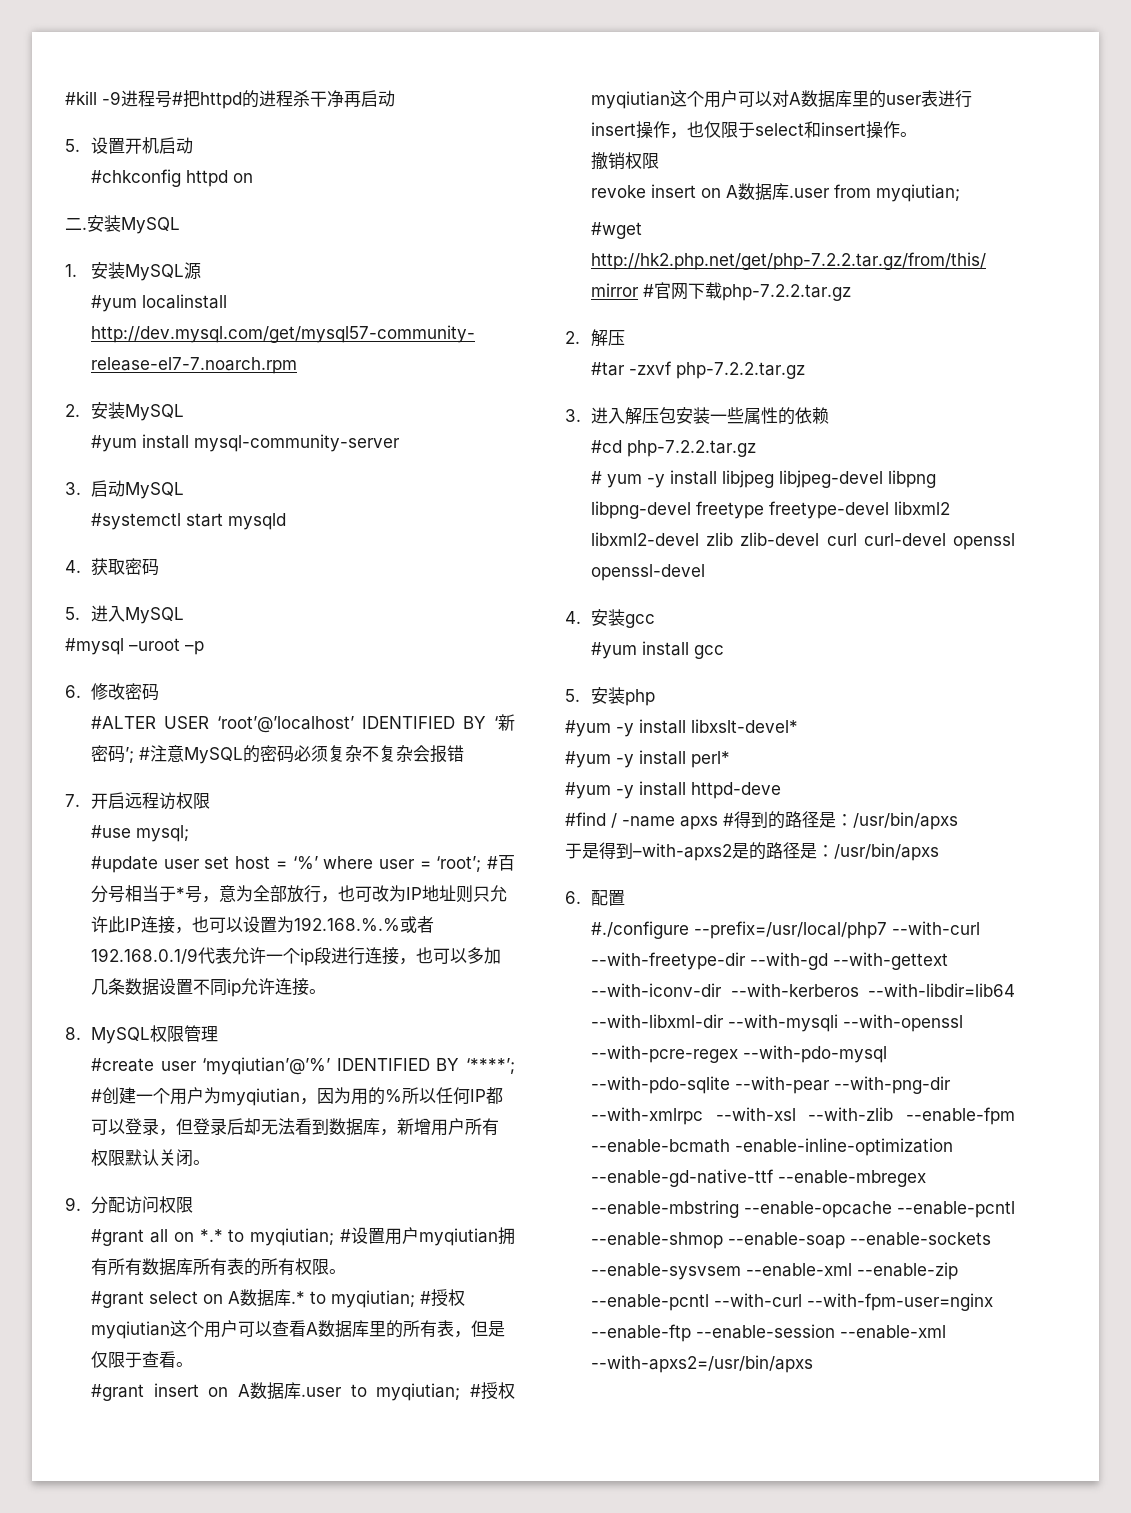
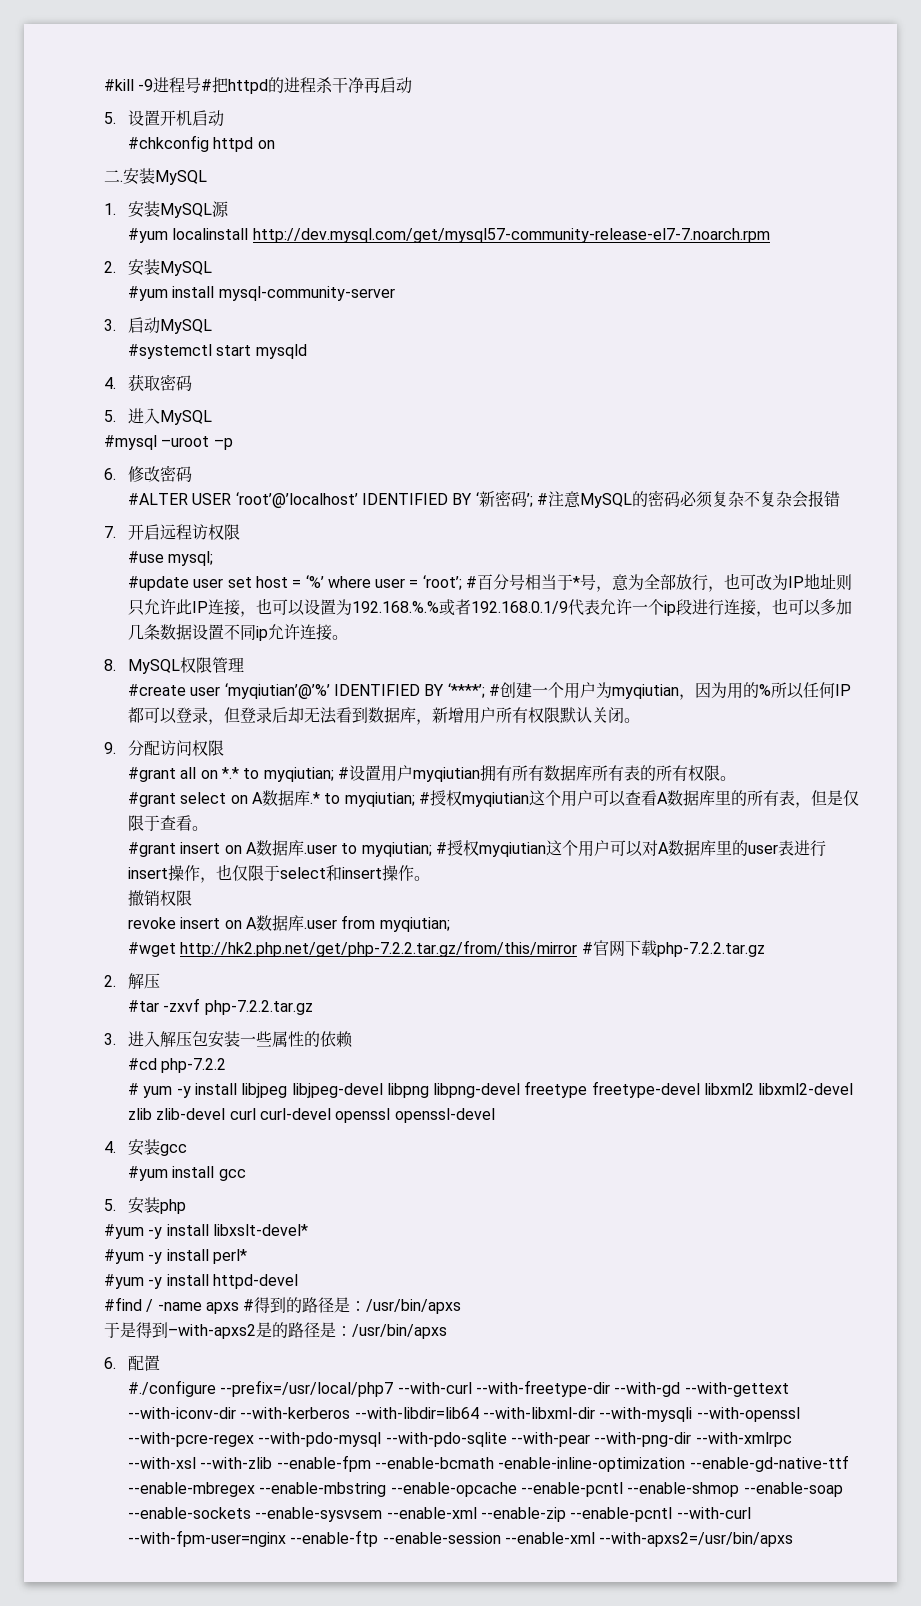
- #cd php-7.2.2.tar.gz
+ #cd php-7.2.2
- #yum -y install httpd-deve
+ #yum -y install httpd-devel

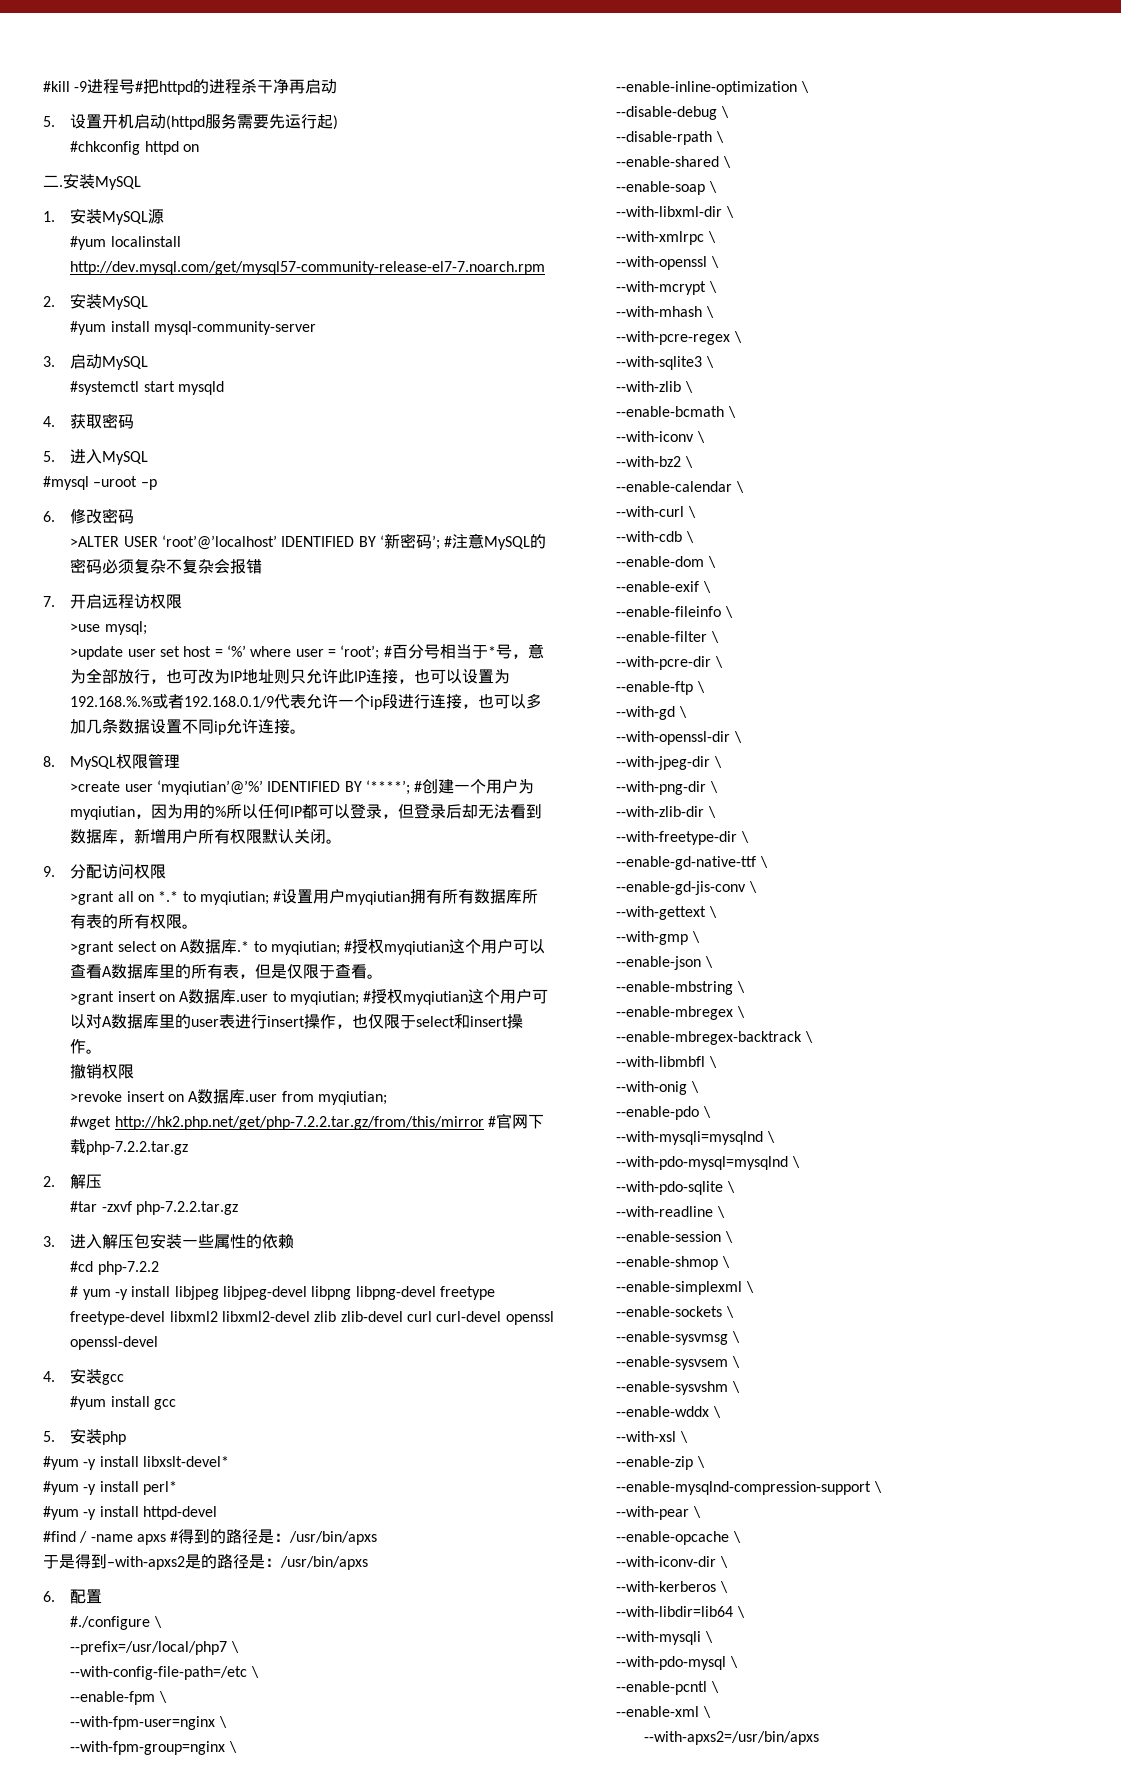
- 5.设置开机启动
+ 5.设置开机启动(httpd服务需要先运行起)
- #ALTER USER ‘root’@’localhost’ IDENTIFIED BY ‘新密码’; #注意MySQL的密码必须复杂不复杂会报错
+ >ALTER USER ‘root’@’localhost’ IDENTIFIED BY ‘新密码’; #注意MySQL的密码必须复杂不复杂会报错
- #use mysql;
+ >use mysql;
- #update user set host = ‘%’ where user = ‘root’; #百分号相当于*号，意为全部放行，也可改为IP地址则只允许此IP连接，也可以设置为192.168.%.%或者192.168.0.1/9代表允许一个ip段进行连接，也可以多加几条数据设置不同ip允许连接。
+ >update user set host = ‘%’ where user = ‘root’; #百分号相当于*号，意为全部放行，也可改为IP地址则只允许此IP连接，也可以设置为192.168.%.%或者192.168.0.1/9代表允许一个ip段进行连接，也可以多加几条数据设置不同ip允许连接。
- #create user ‘myqiutian’@’%’ IDENTIFIED BY ‘****’; #创建一个用户为myqiutian，因为用的%所以任何IP都可以登录，但登录后却无法看到数据库，新增用户所有权限默认关闭。
+ >create user ‘myqiutian’@’%’ IDENTIFIED BY ‘****’; #创建一个用户为myqiutian，因为用的%所以任何IP都可以登录，但登录后却无法看到数据库，新增用户所有权限默认关闭。
- #grant all on *.* to myqiutian; #设置用户myqiutian拥有所有数据库所有表的所有权限。
+ >grant all on *.* to myqiutian; #设置用户myqiutian拥有所有数据库所有表的所有权限。
- #grant select on A数据库.* to myqiutian; #授权myqiutian这个用户可以查看A数据库里的所有表，但是仅限于查看。
+ >grant select on A数据库.* to myqiutian; #授权myqiutian这个用户可以查看A数据库里的所有表，但是仅限于查看。
- #grant insert on A数据库.user to myqiutian; #授权myqiutian这个用户可以对A数据库里的user表进行insert操作，也仅限于select和insert操作。
+ >grant insert on A数据库.user to myqiutian; #授权myqiutian这个用户可以对A数据库里的user表进行insert操作，也仅限于select和insert操作。
- revoke insert on A数据库.user from myqiutian;
+ >revoke insert on A数据库.user from myqiutian;
- #./configure --prefix=/usr/local/php7 --with-curl --with-freetype-dir --with-gd --with-gettext --with-iconv-dir --with-kerberos --with-libdir=lib64 --with-libxml-dir --with-mysqli --with-openssl --with-pcre-regex --with-pdo-mysql --with-pdo-sqlite --with-pear --with-png-dir --with-xmlrpc --with-xsl --with-zlib --enable-fpm --enable-bcmath -enable-inline-optimization --enable-gd-native-ttf --enable-mbregex --enable-mbstring --enable-opcache --enable-pcntl --enable-shmop --enable-soap --enable-sockets --enable-sysvsem --enable-xml --enable-zip --enable-pcntl --with-curl --with-fpm-user=nginx --enable-ftp --enable-session --enable-xml --with-apxs2=/usr/bin/apxs
+ #./configure \
+ --prefix=/usr/local/php7 \
+ --with-config-file-path=/etc \
+ --enable-fpm \
+ --with-fpm-user=nginx \
+ --with-fpm-group=nginx \
+ --enable-inline-optimization \
+ --disable-debug \
+ --disable-rpath \
+ --enable-shared \
+ --enable-soap \
+ --with-libxml-dir \
+ --with-xmlrpc \
+ --with-openssl \
+ --with-mcrypt \
+ --with-mhash \
+ --with-pcre-regex \
+ --with-sqlite3 \
+ --with-zlib \
+ --enable-bcmath \
+ --with-iconv \
+ --with-bz2 \
+ --enable-calendar \
+ --with-curl \
+ --with-cdb \
+ --enable-dom \
+ --enable-exif \
+ --enable-fileinfo \
+ --enable-filter \
+ --with-pcre-dir \
+ --enable-ftp \
+ --with-gd \
+ --with-openssl-dir \
+ --with-jpeg-dir \
+ --with-png-dir \
+ --with-zlib-dir \
+ --with-freetype-dir \
+ --enable-gd-native-ttf \
+ --enable-gd-jis-conv \
+ --with-gettext \
+ --with-gmp \
+ --enable-json \
+ --enable-mbstring \
+ --enable-mbregex \
+ --enable-mbregex-backtrack \
+ --with-libmbfl \
+ --with-onig \
+ --enable-pdo \
+ --with-mysqli=mysqlnd \
+ --with-pdo-mysql=mysqlnd \
+ --with-pdo-sqlite \
+ --with-readline \
+ --enable-session \
+ --enable-shmop \
+ --enable-simplexml \
+ --enable-sockets \
+ --enable-sysvmsg \
+ --enable-sysvsem \
+ --enable-sysvshm \
+ --enable-wddx \
+ --with-xsl \
+ --enable-zip \
+ --enable-mysqlnd-compression-support \
+ --with-pear \
+ --enable-opcache \
+ --with-iconv-dir \
+ --with-kerberos \
+ --with-libdir=lib64 \
+ --with-mysqli \
+ --with-pdo-mysql \
+ --enable-pcntl \
+ --enable-xml \
+ --with-apxs2=/usr/bin/apxs

